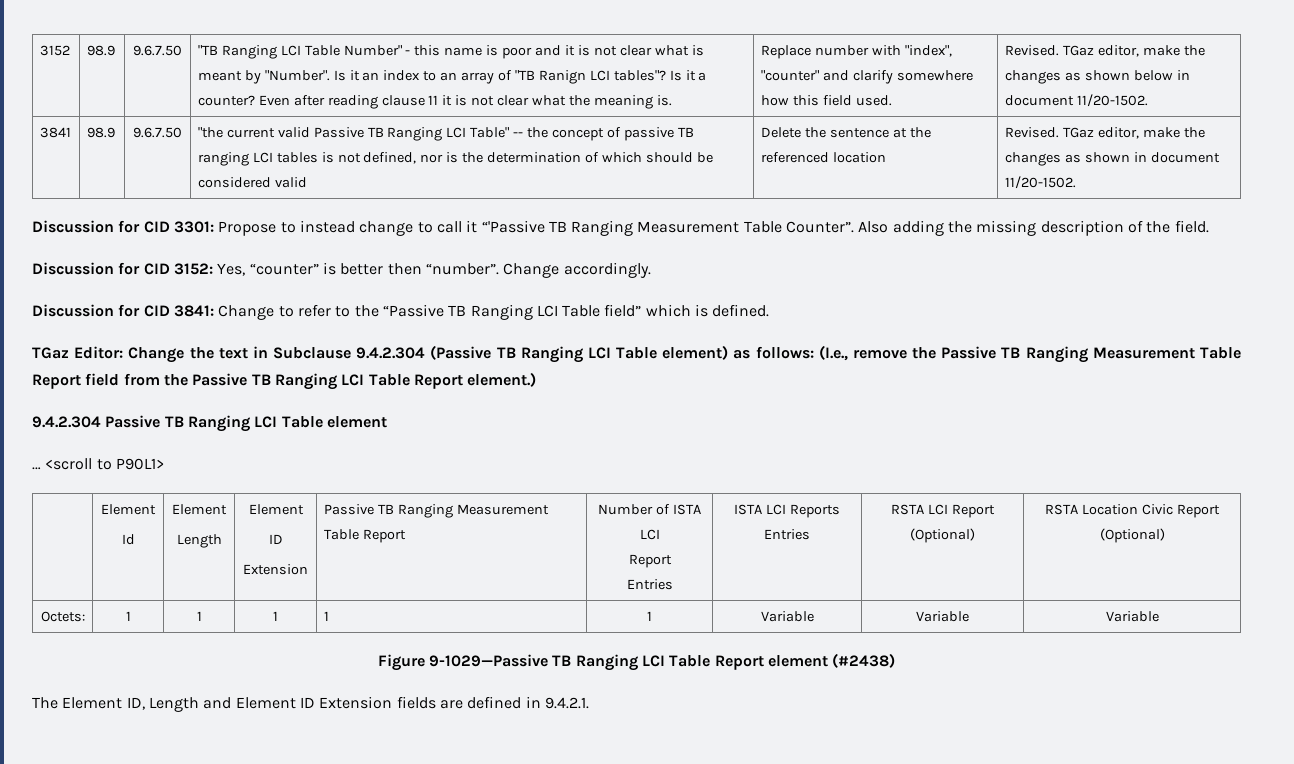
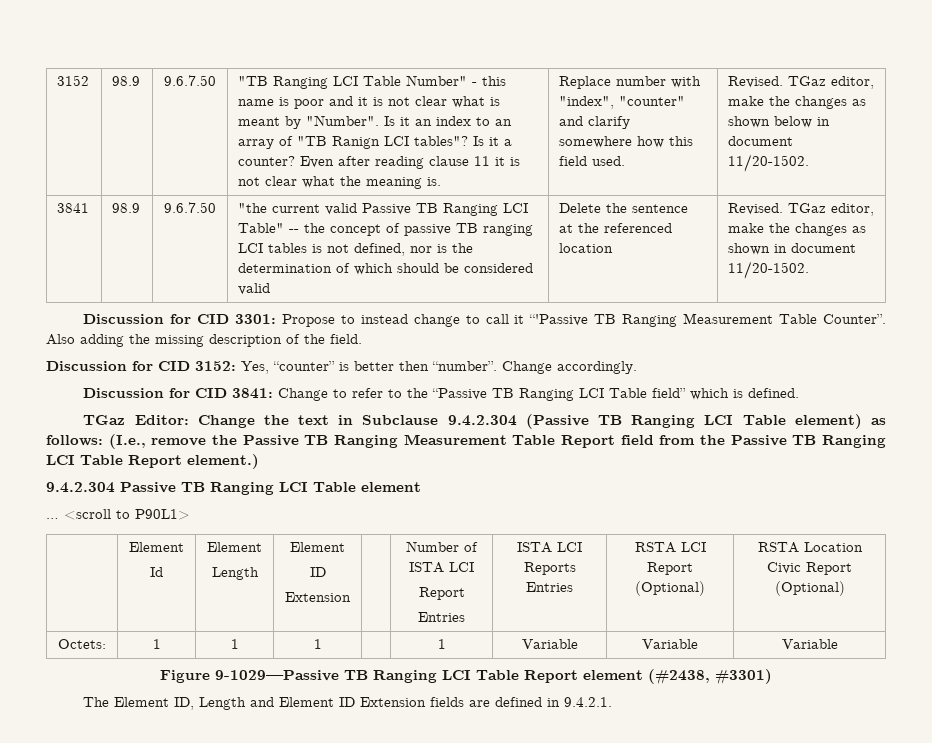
  <scroll to P90L1>
  | Element
  Id | Element
  Length | Element
  ID
- Extension | Passive TB Ranging Measurement Table Report | Number of ISTA LCI
+ Extension | | Number of ISTA LCI
- Octets: | 1 | 1 | 1 | 1 | 1 | Variable | Variable | Variable
+ Octets: | 1 | 1 | 1 | | 1 | Variable | Variable | Variable
- Figure 9-1029—Passive TB Ranging LCI Table Report element (#2438)
+ Figure 9-1029—Passive TB Ranging LCI Table Report element (#2438, #3301)

